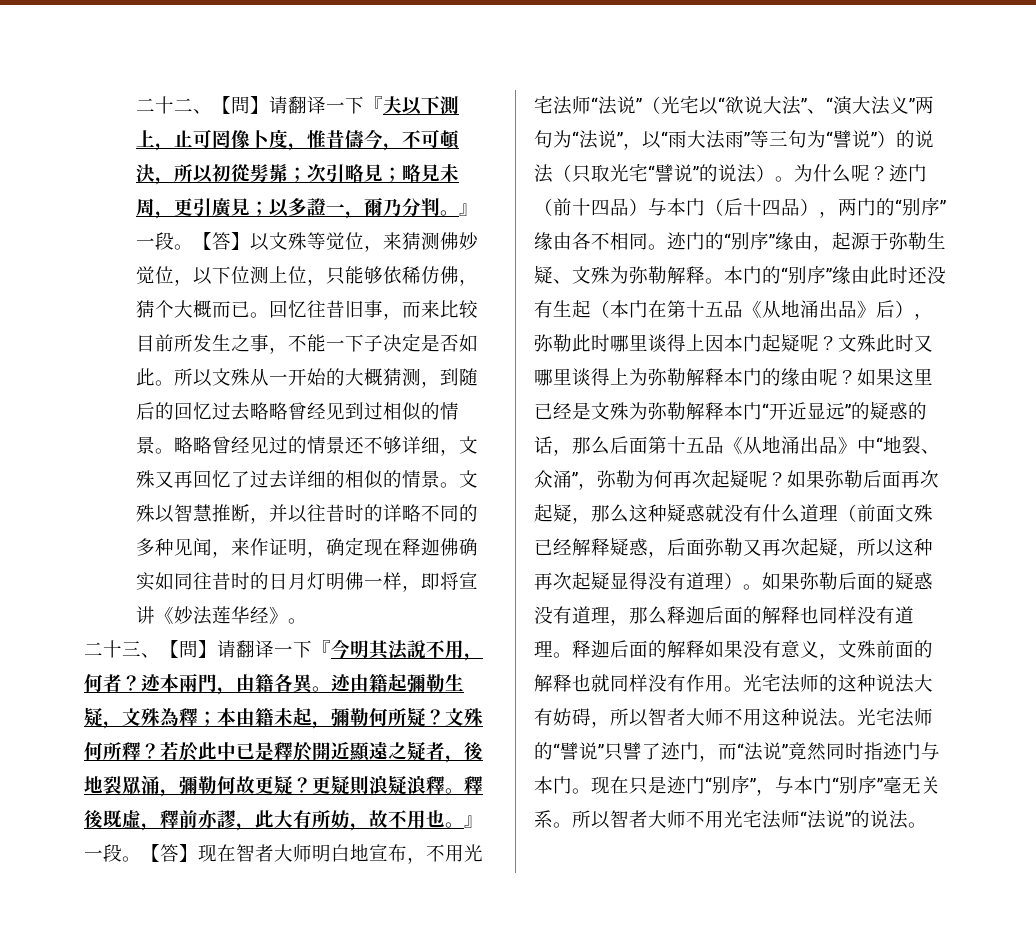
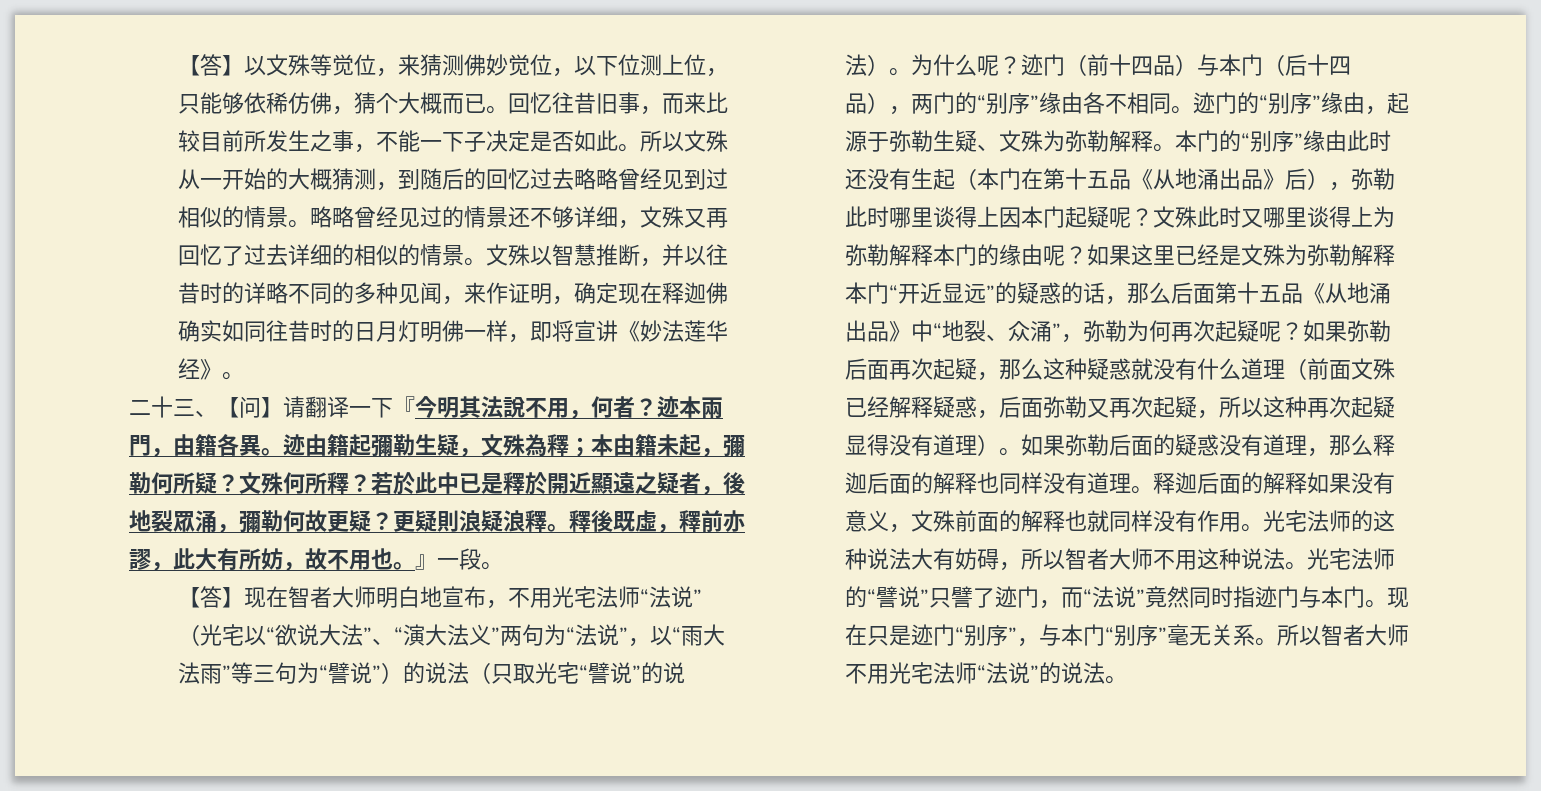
- 二十二、【問】请翻译一下『夫以下測上，止可罔像卜度，惟昔儔今，不可頓決，所以初從髣髴；次引略見；略見未周，更引廣見；以多證一，爾乃分判。』一段。
- 二十三、【問】请翻译一下『今明其法說不用，何者？
+ 二十三、【问】请翻译一下『今明其法說不用，何者？
- 釋後既虛，釋前亦謬，此大有所妨，故不用也。』一段。【答】现在智者大师明白地宣布，不用光宅法师“法说”（光宅以“欲说大法”、“演大法义”两句为“法说”，以“雨大法雨”等三句为“譬说”）的说法（只取光宅“譬说”的说法）。
+ 釋後既虛，釋前亦謬，此大有所妨，故不用也。』一段。
+ 【答】现在智者大师明白地宣布，不用光宅法师“法说”（光宅以“欲说大法”、“演大法义”两句为“法说”，以“雨大法雨”等三句为“譬说”）的说法（只取光宅“譬说”的说法）。

